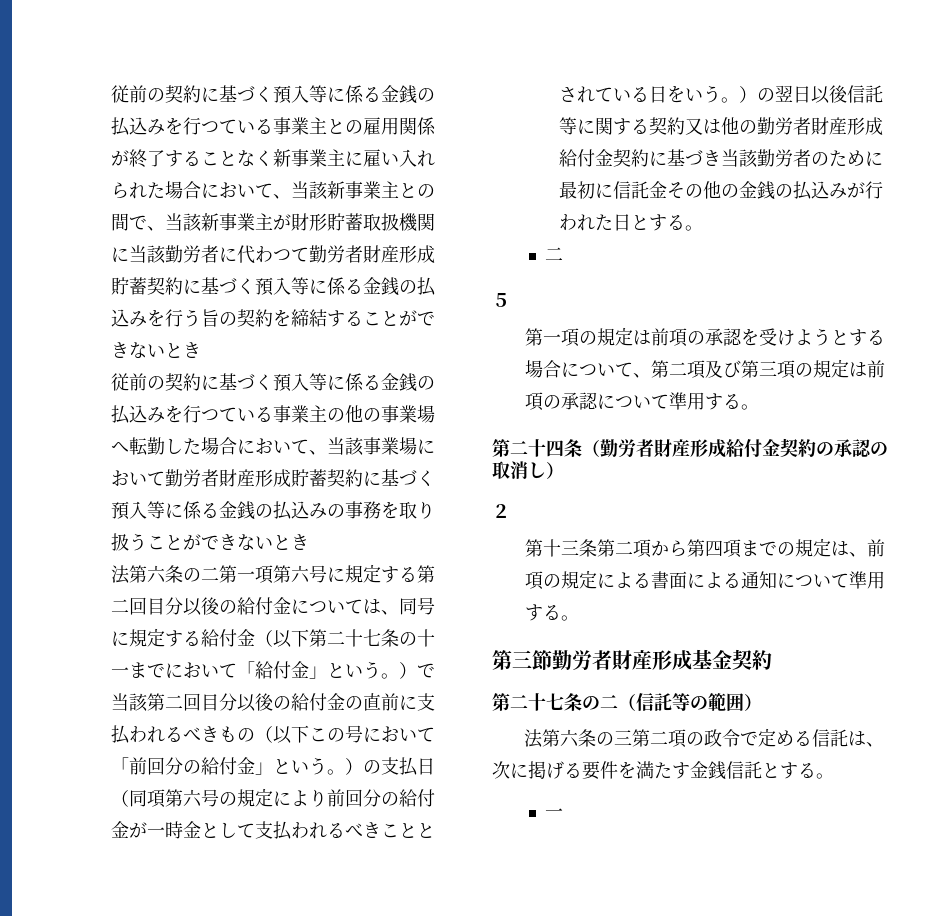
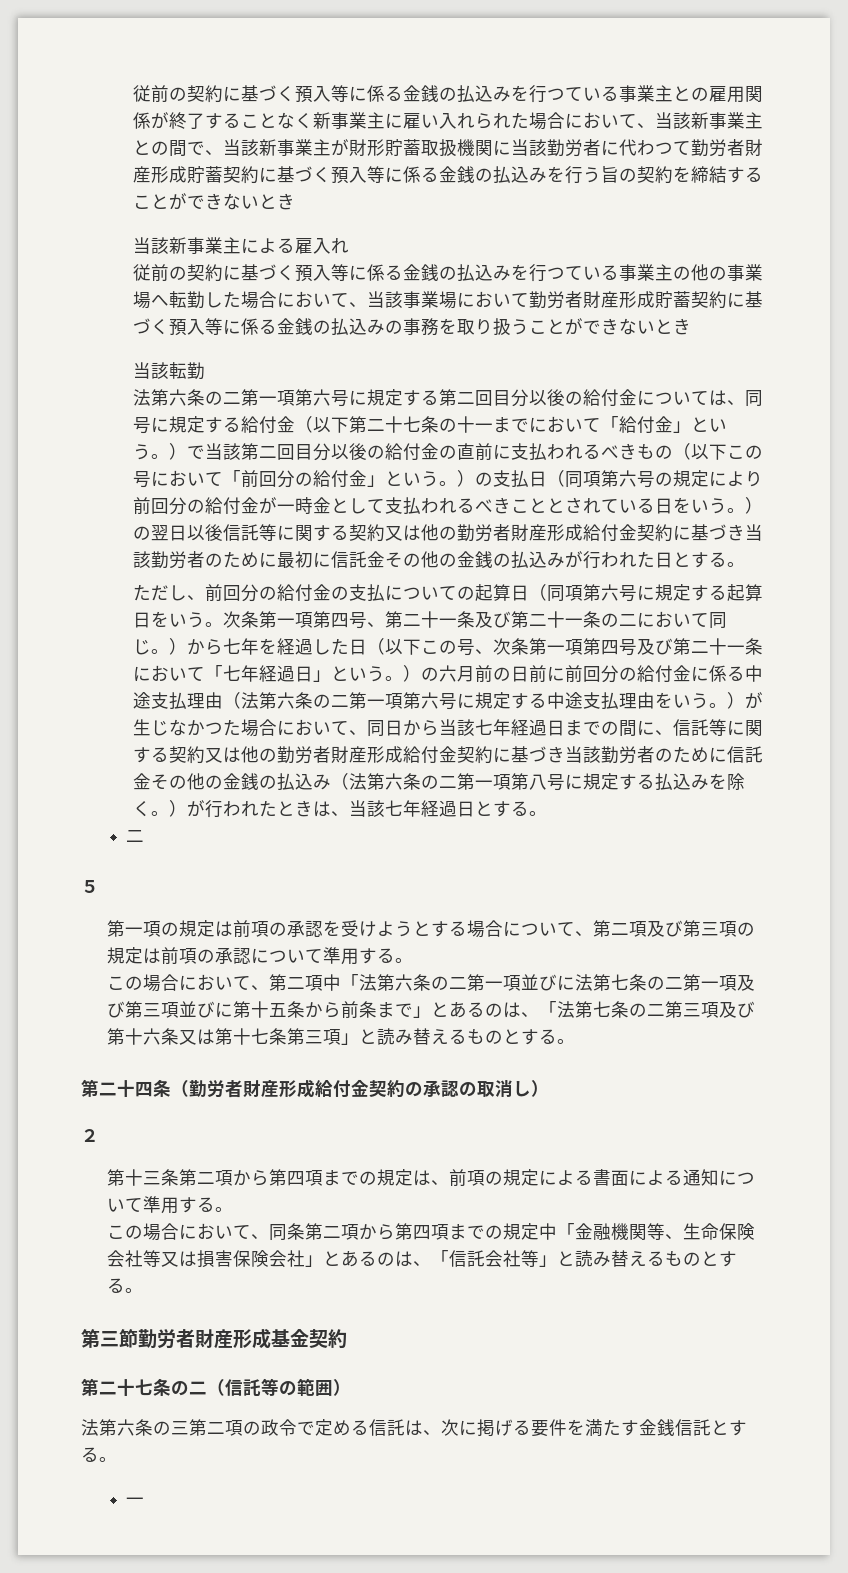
+ 当該新事業主による雇入れ
+ 当該転勤
+ ただし、前回分の給付金の支払についての起算日（同項第六号に規定する起算日をいう。次条第一項第四号、第二十一条及び第二十一条の二において同じ。）から七年を経過した日（以下この号、次条第一項第四号及び第二十一条において「七年経過日」という。）の六月前の日前に前回分の給付金に係る中途支払理由（法第六条の二第一項第六号に規定する中途支払理由をいう。）が生じなかつた場合において、同日から当該七年経過日までの間に、信託等に関する契約又は他の勤労者財産形成給付金契約に基づき当該勤労者のために信託金その他の金銭の払込み（法第六条の二第一項第八号に規定する払込みを除く。）が行われたときは、当該七年経過日とする。
+ この場合において、第二項中「法第六条の二第一項並びに法第七条の二第一項及び第三項並びに第十五条から前条まで」とあるのは、「法第七条の二第三項及び第十六条又は第十七条第三項」と読み替えるものとする。
+ この場合において、同条第二項から第四項までの規定中「金融機関等、生命保険会社等又は損害保険会社」とあるのは、「信託会社等」と読み替えるものとする。

